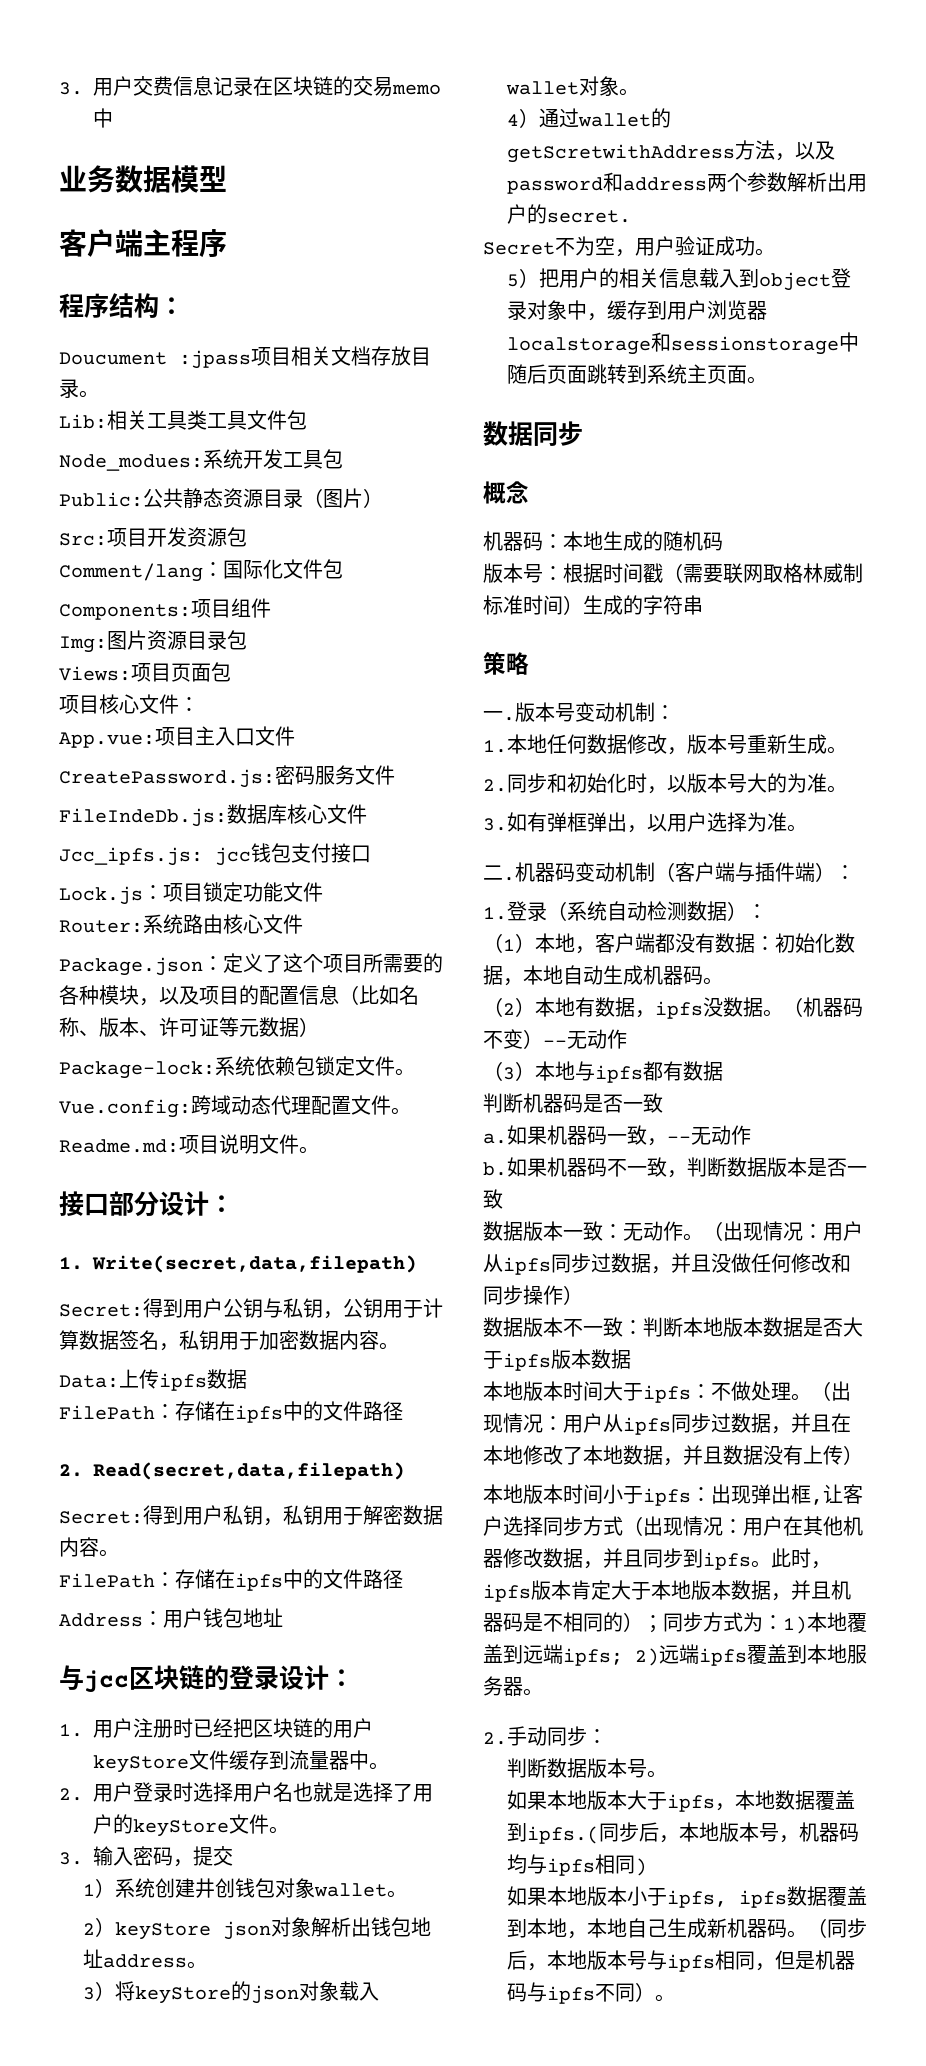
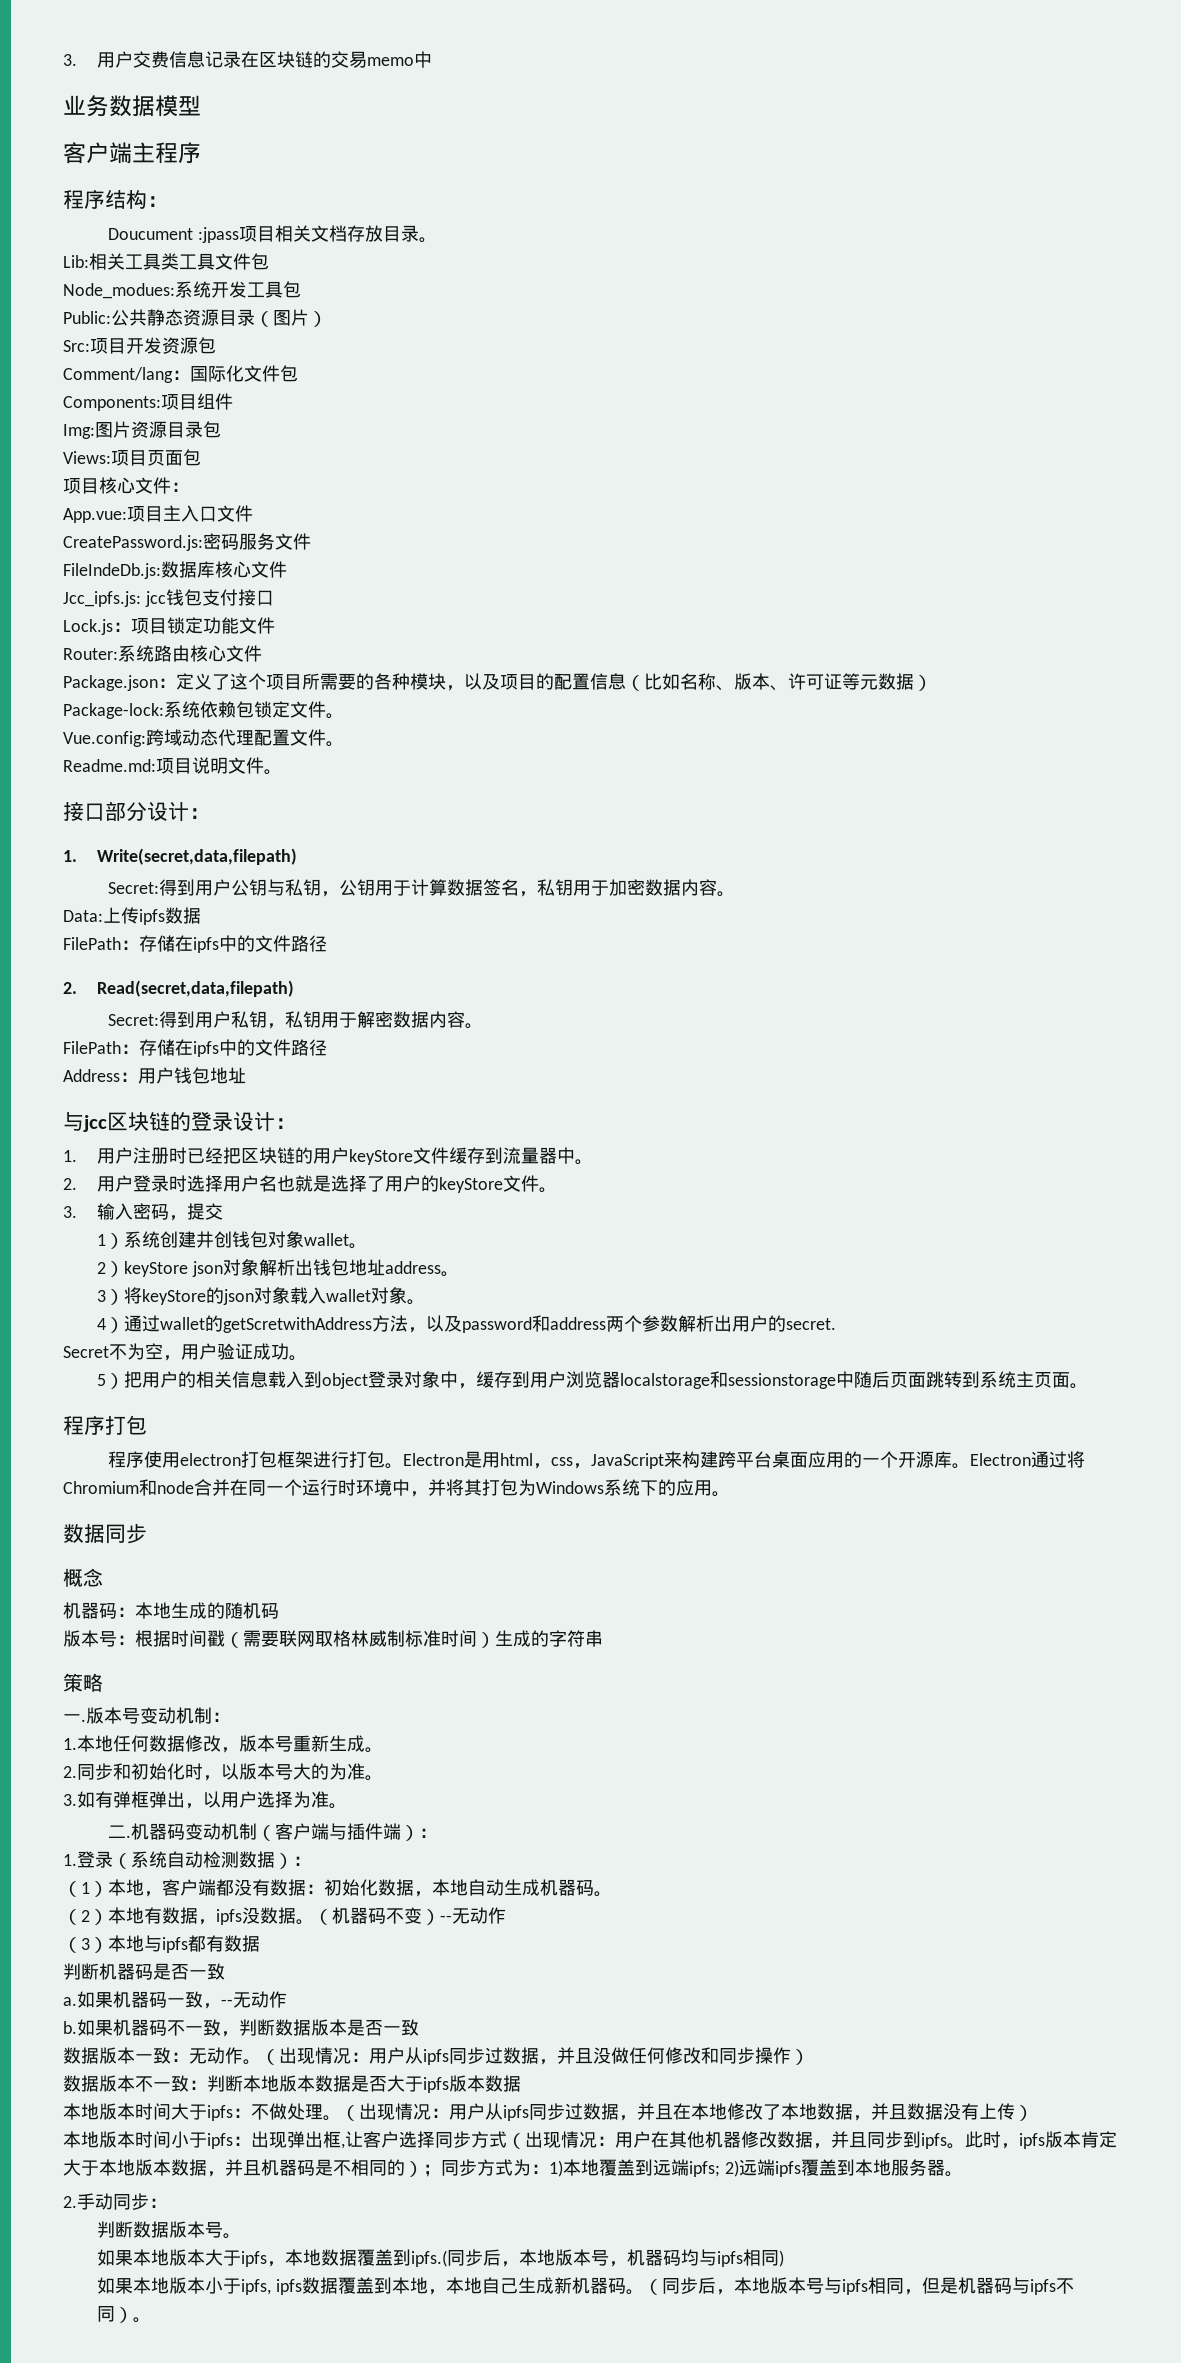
+ 程序打包
+ 程序使用electron打包框架进行打包。Electron是用html，css，JavaScript来构建跨平台桌面应用的一个开源库。Electron通过将Chromium和node合并在同一个运行时环境中，并将其打包为Windows系统下的应用。

